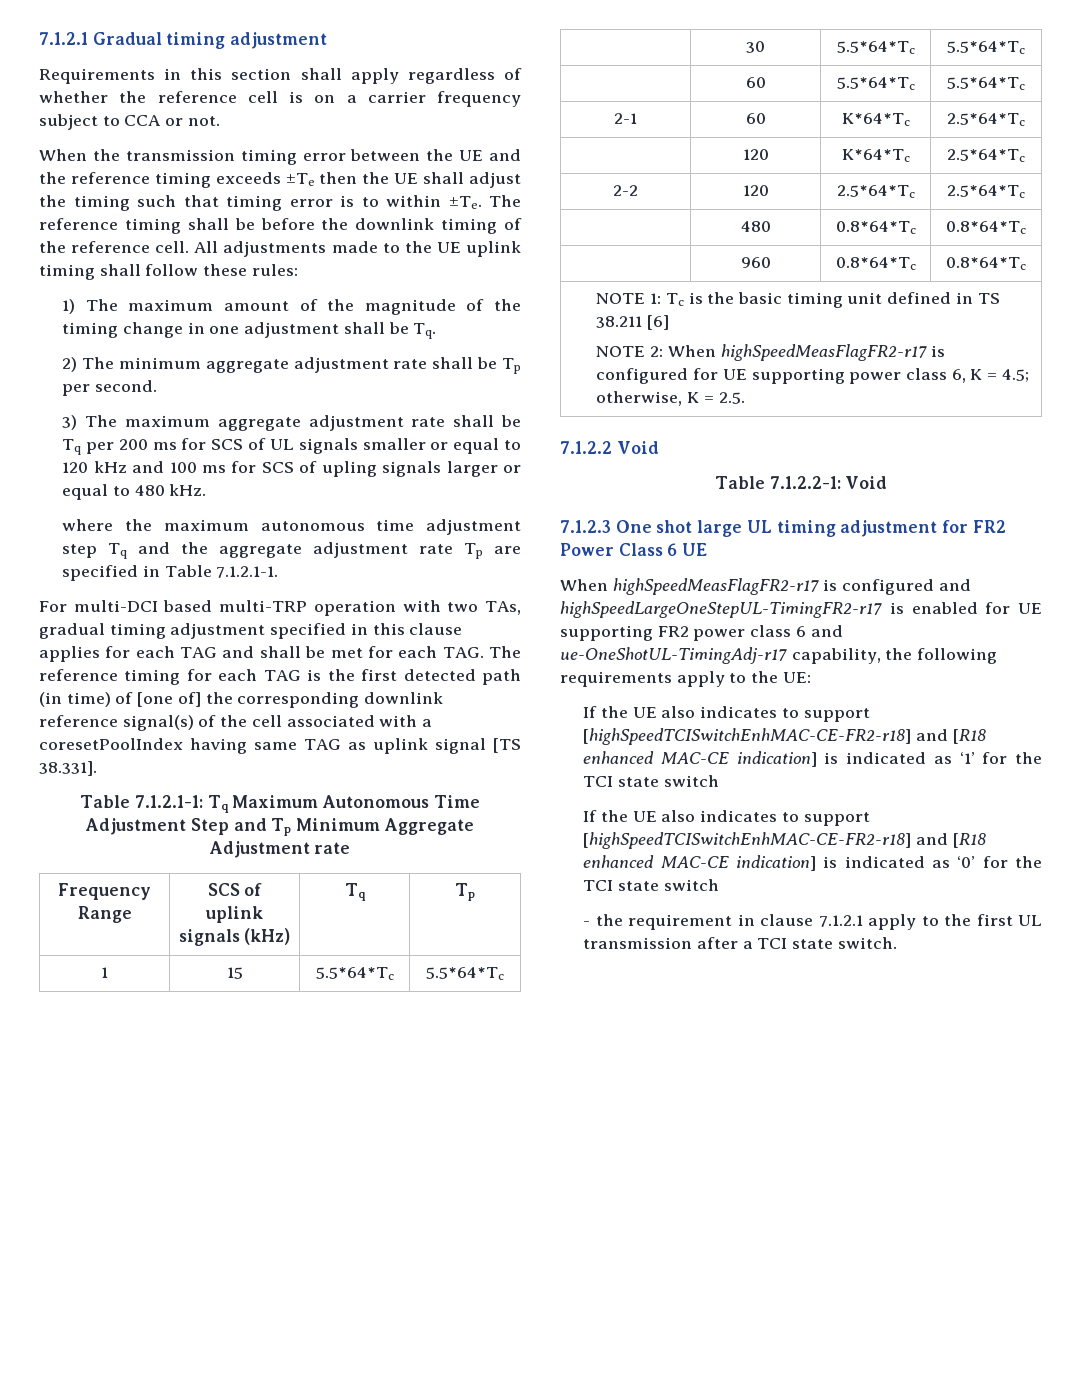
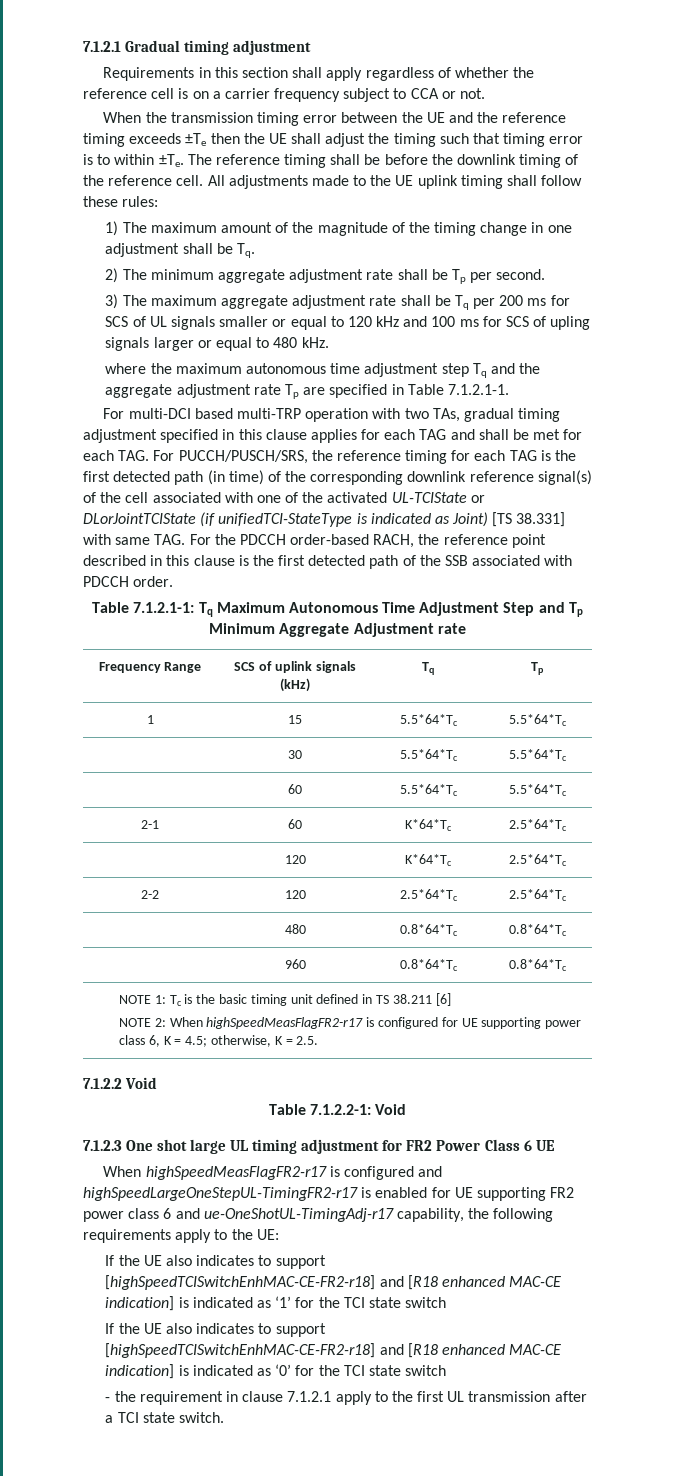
- For multi-DCI based multi-TRP operation with two TAs, gradual timing adjustment specified in this clause applies for each TAG and shall be met for each TAG. The reference timing for each TAG is the first detected path (in time) of [one of] the corresponding downlink reference signal(s) of the cell associated with a coresetPoolIndex having same TAG as uplink signal [TS 38.331].
+ For multi-DCI based multi-TRP operation with two TAs, gradual timing adjustment specified in this clause applies for each TAG and shall be met for each TAG. For PUCCH/PUSCH/SRS, the reference timing for each TAG is the first detected path (in time) of the corresponding downlink reference signal(s) of the cell associated with one of the activated UL-TCIState or DLorJointTCIState (if unifiedTCI-StateType is indicated as Joint) [TS 38.331] with same TAG. For the PDCCH order-based RACH, the reference point described in this clause is the first detected path of the SSB associated with PDCCH order.

